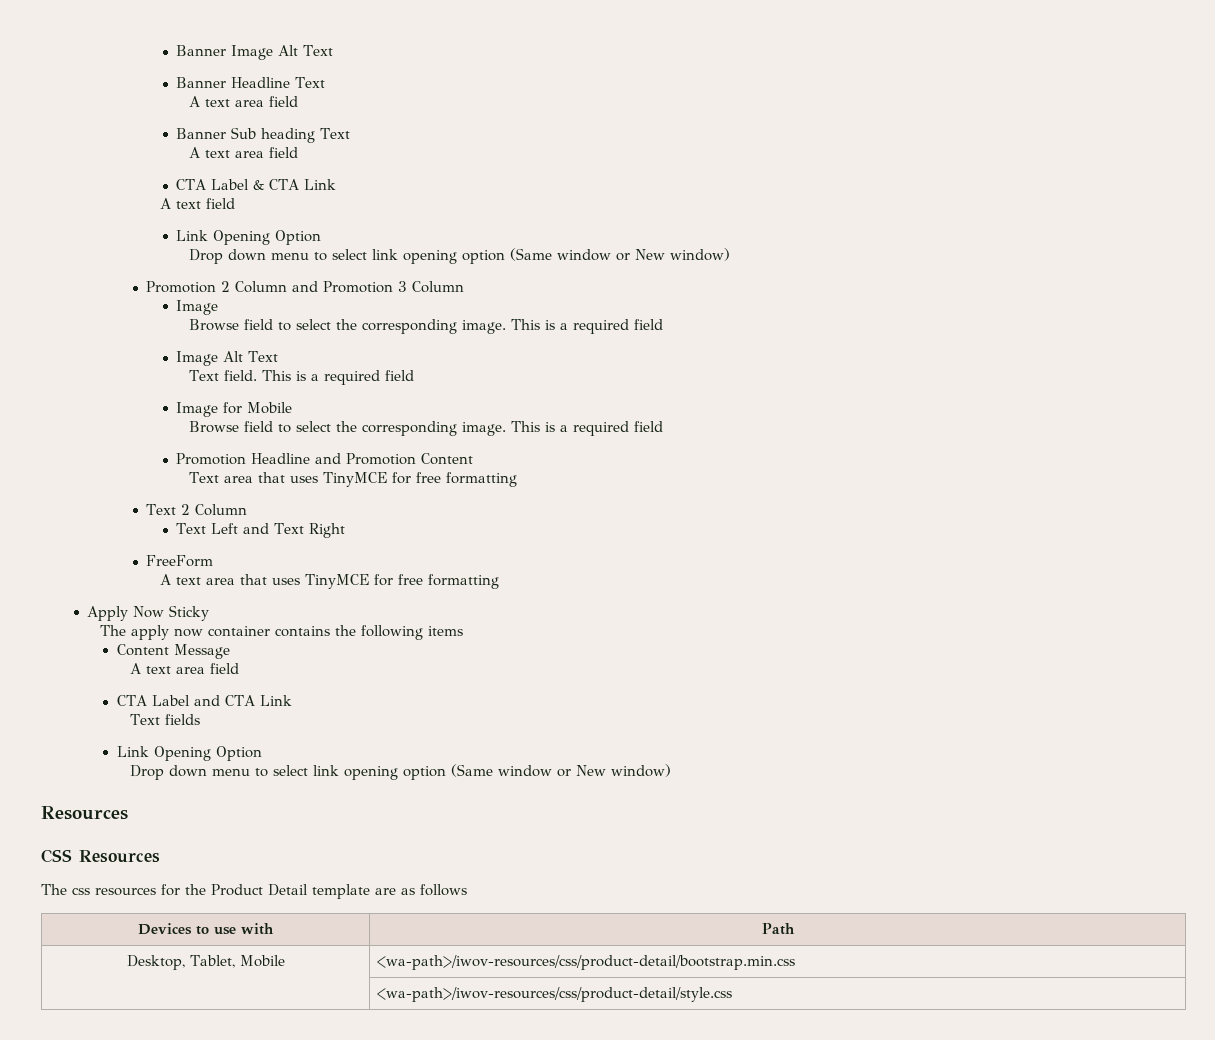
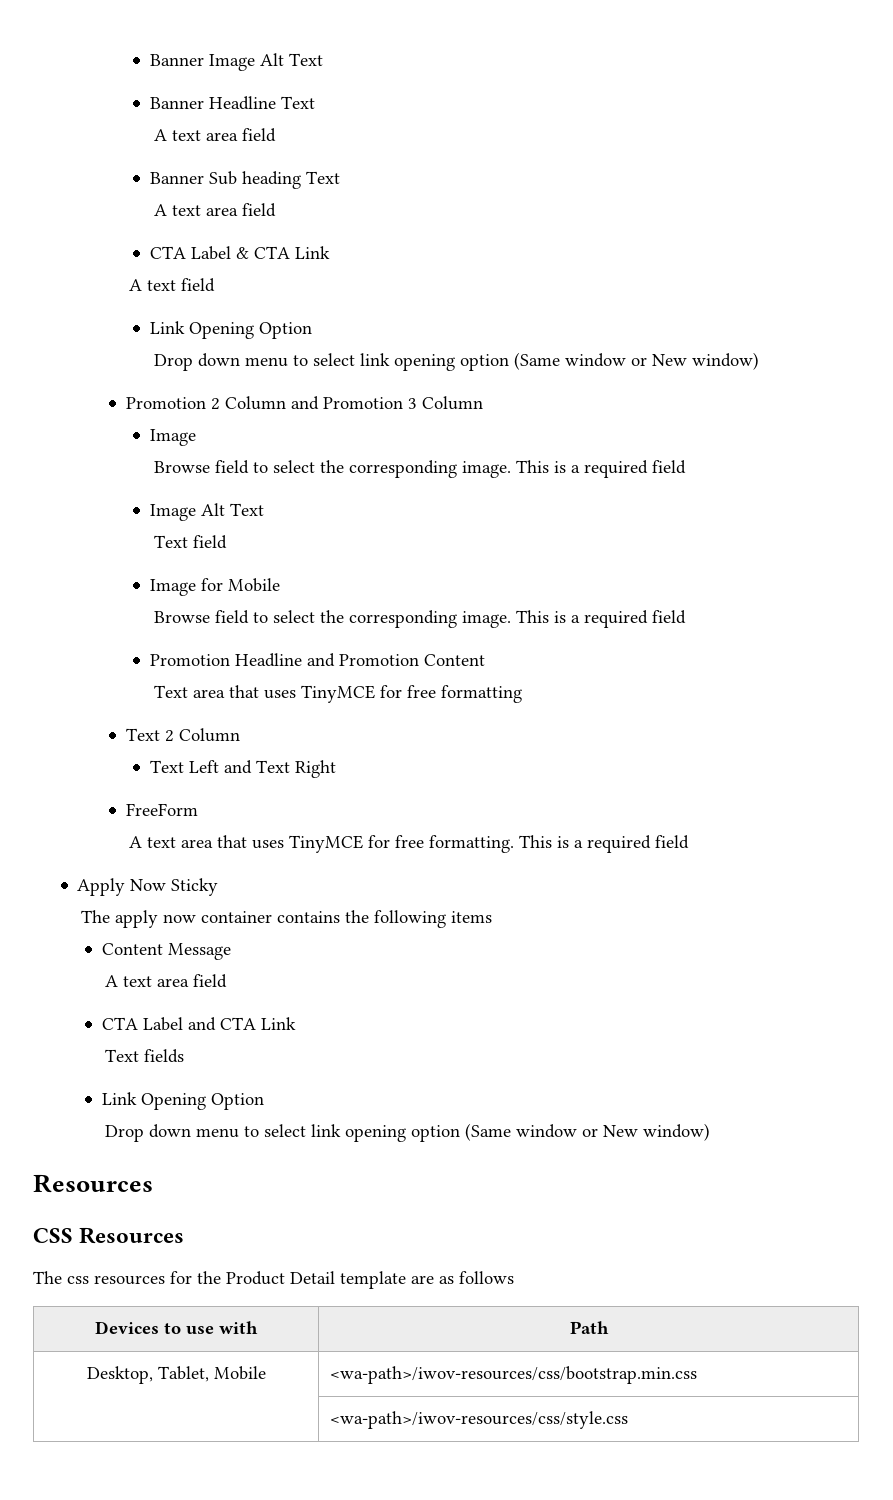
- Text field. This is a required field
+ Text field
- A text area that uses TinyMCE for free formatting
+ A text area that uses TinyMCE for free formatting. This is a required field
- Desktop, Tablet, Mobile | <wa-path>/iwov-resources/css/product-detail/bootstrap.min.css
- | <wa-path>/iwov-resources/css/product-detail/style.css
+ Desktop, Tablet, Mobile | <wa-path>/iwov-resources/css/bootstrap.min.css
+ | <wa-path>/iwov-resources/css/style.css

